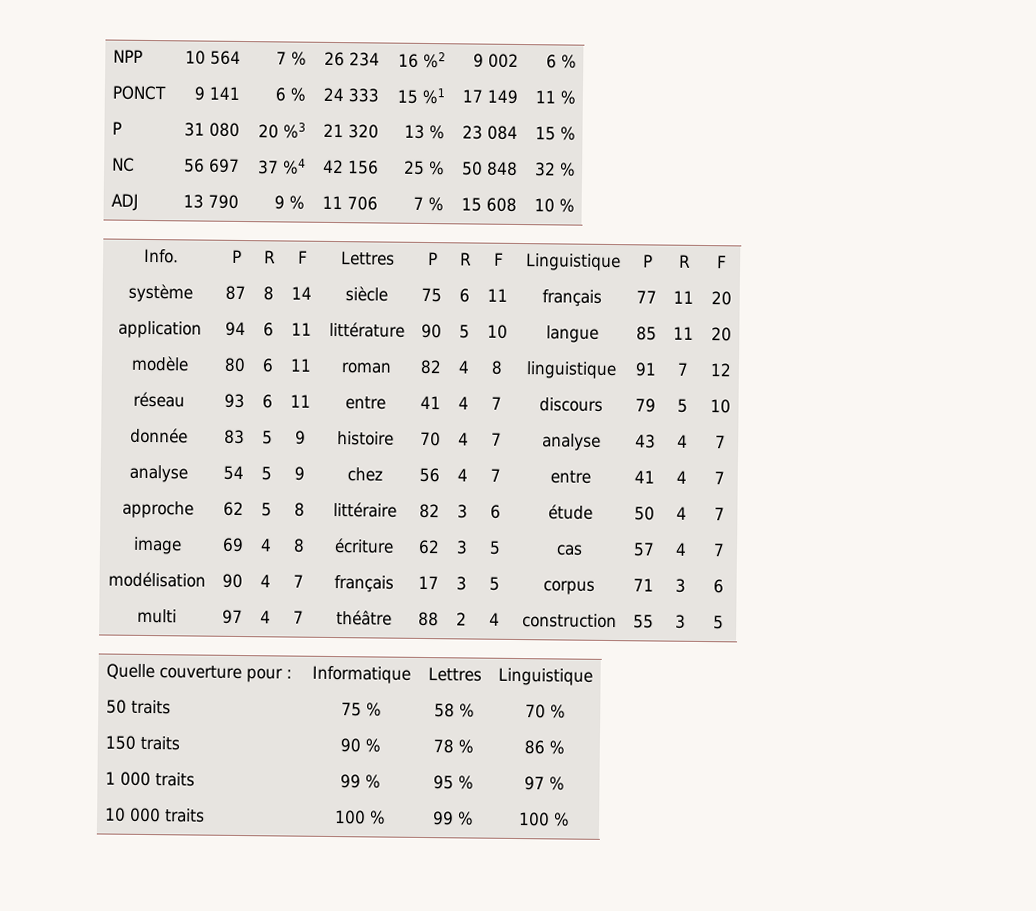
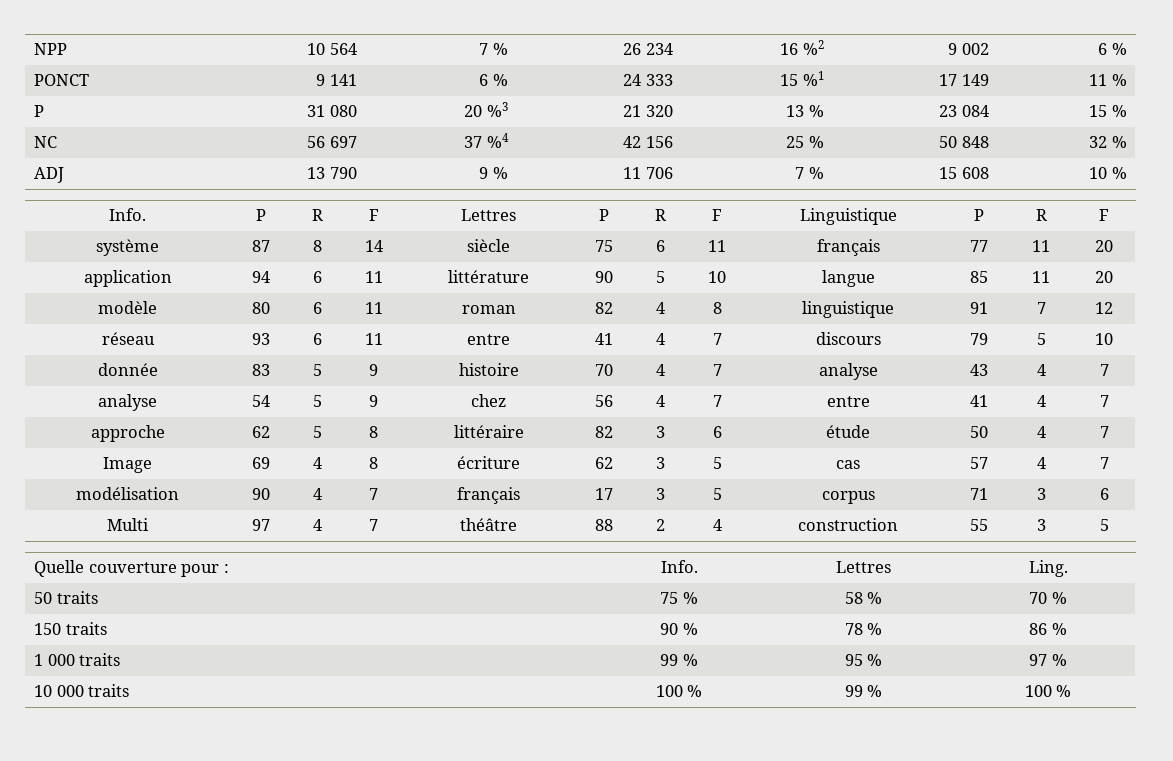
- image | 69 | 4 | 8 | écriture | 62 | 3 | 5 | cas | 57 | 4 | 7
+ Image | 69 | 4 | 8 | écriture | 62 | 3 | 5 | cas | 57 | 4 | 7
- multi | 97 | 4 | 7 | théâtre | 88 | 2 | 4 | construction | 55 | 3 | 5
+ Multi | 97 | 4 | 7 | théâtre | 88 | 2 | 4 | construction | 55 | 3 | 5
- Quelle couverture pour : | Informatique | Lettres | Linguistique
+ Quelle couverture pour : | Info. | Lettres | Ling.

